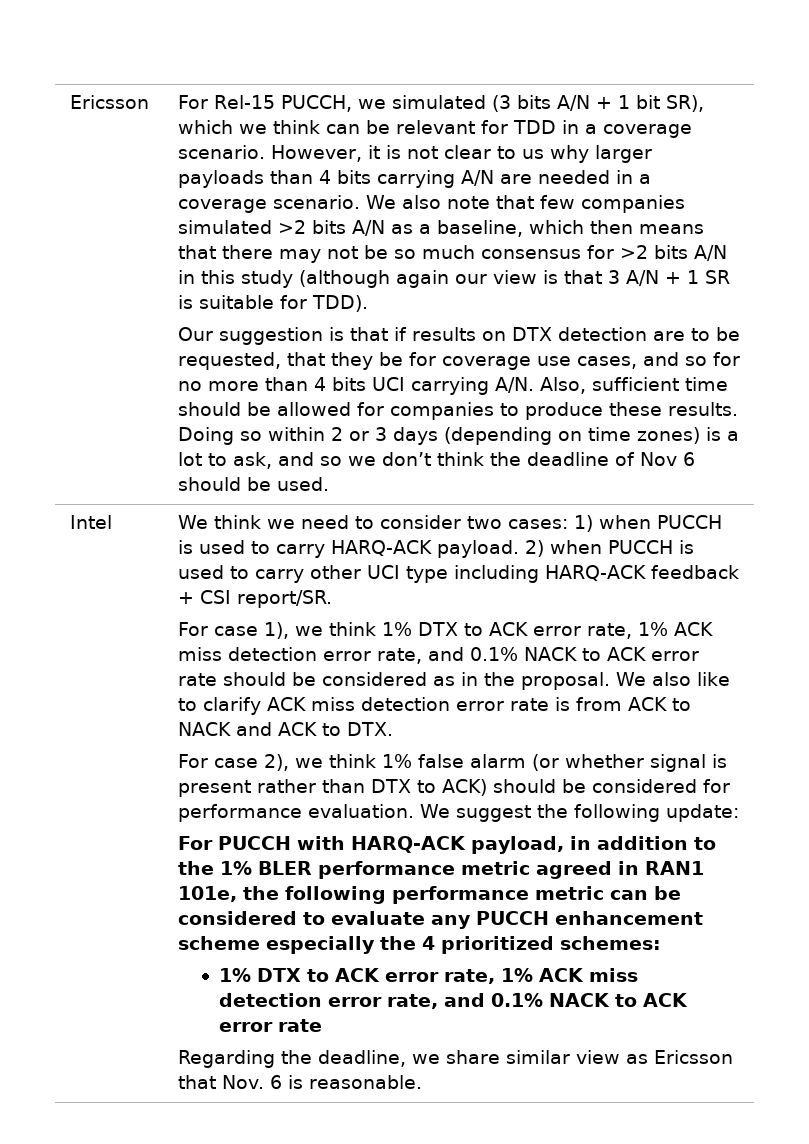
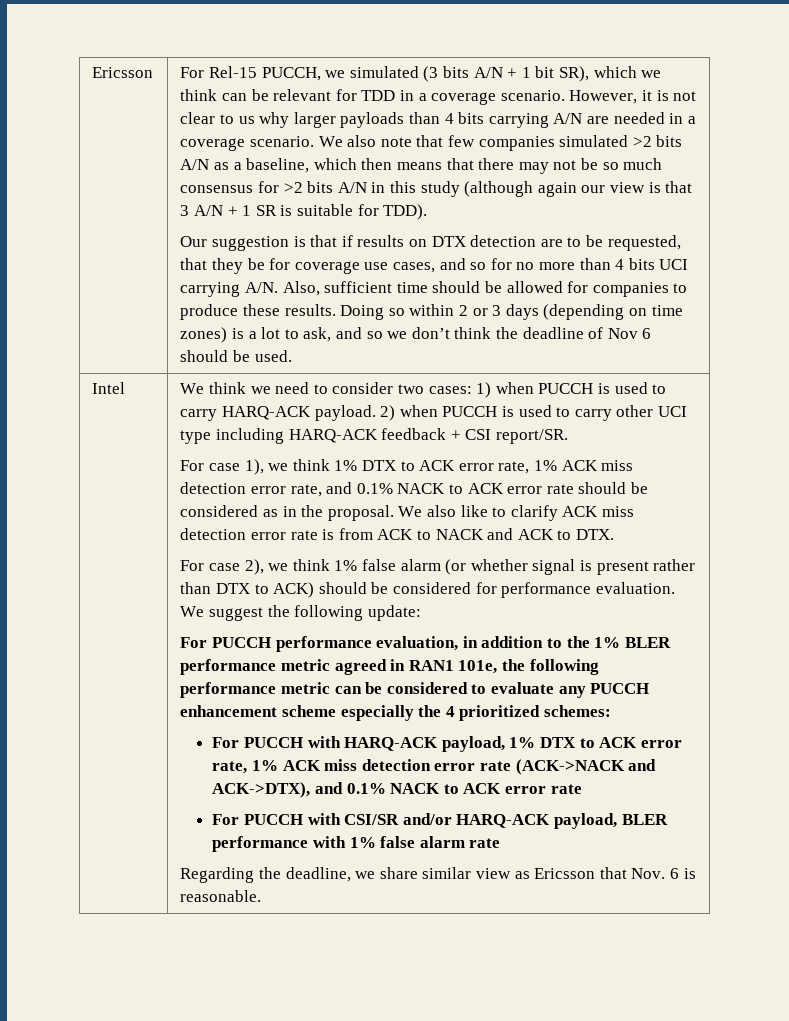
- For PUCCH with HARQ-ACK payload, in addition to the 1% BLER performance metric agreed in RAN1 101e, the following performance metric can be considered to evaluate any PUCCH enhancement scheme especially the 4 prioritized schemes:
- 1% DTX to ACK error rate, 1% ACK miss detection error rate, and 0.1% NACK to ACK error rate
+ For PUCCH performance evaluation, in addition to the 1% BLER performance metric agreed in RAN1 101e, the following performance metric can be considered to evaluate any PUCCH enhancement scheme especially the 4 prioritized schemes:
+ For PUCCH with HARQ-ACK payload, 1% DTX to ACK error rate, 1% ACK miss detection error rate (ACK->NACK and ACK->DTX), and 0.1% NACK to ACK error rate
+ For PUCCH with CSI/SR and/or HARQ-ACK payload, BLER performance with 1% false alarm rate

